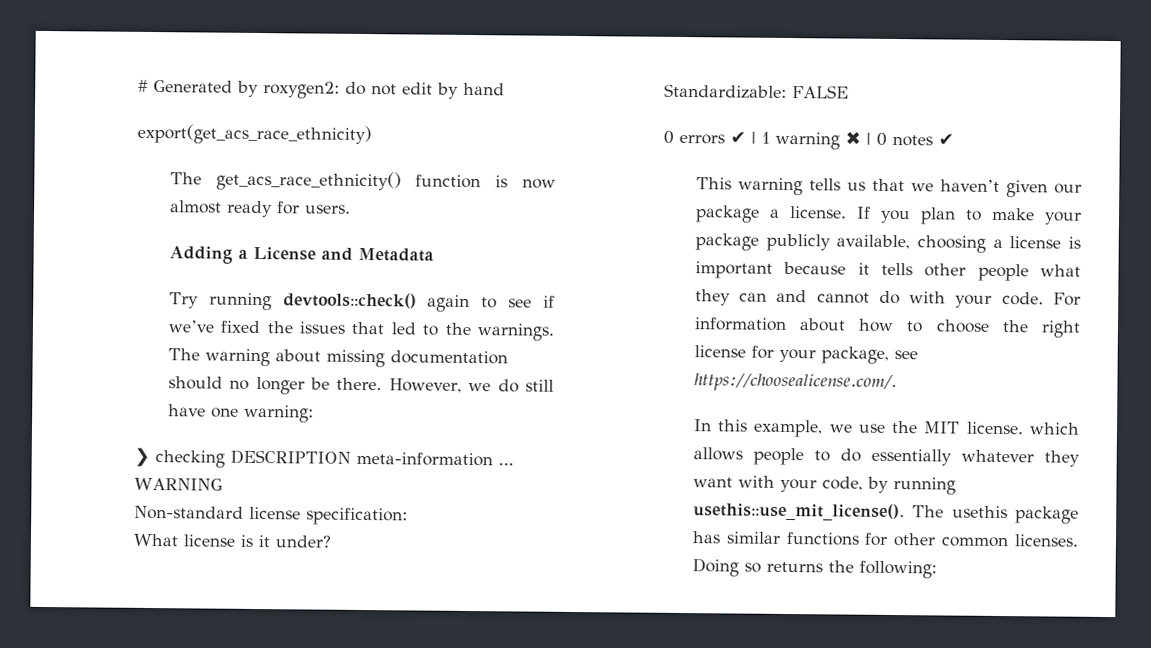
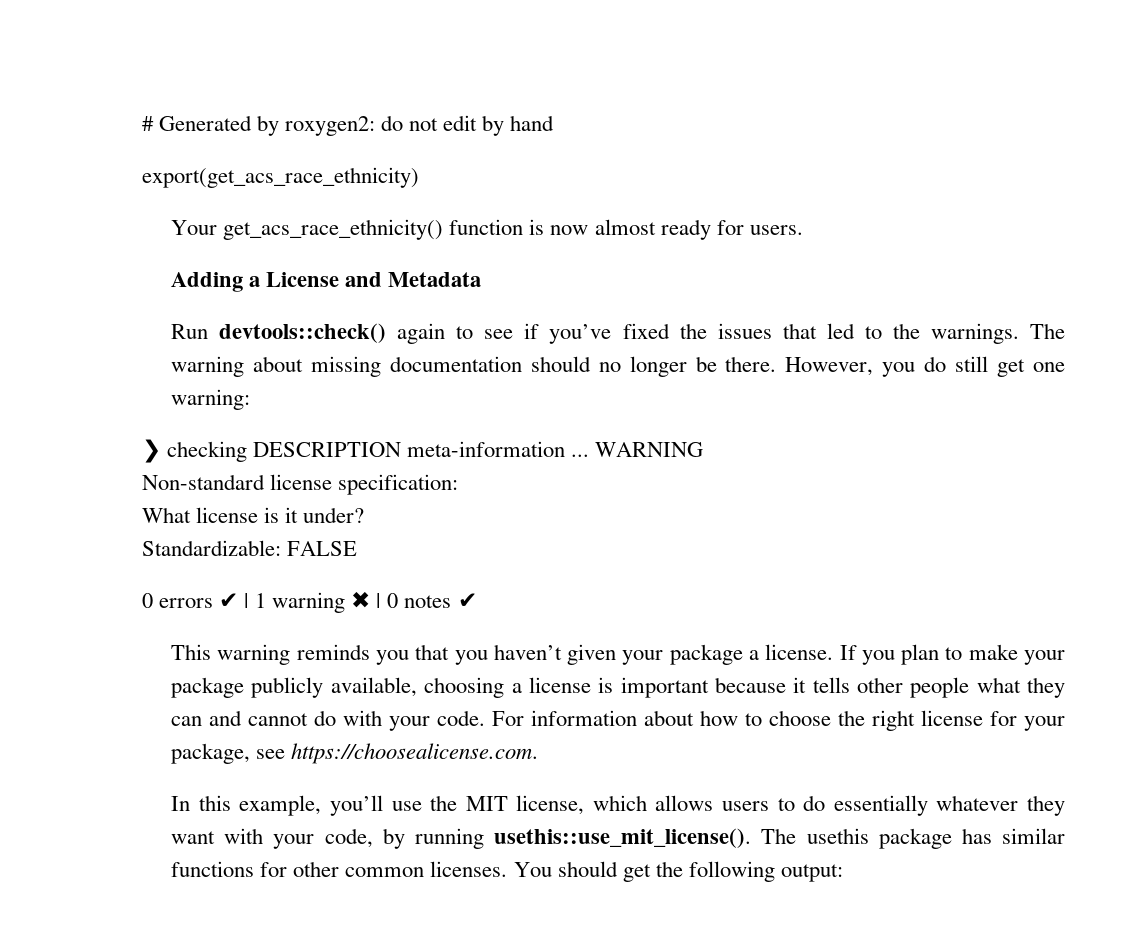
- The get_acs_race_ethnicity() function is now almost ready for users.
+ Your get_acs_race_ethnicity() function is now almost ready for users.
- Try running devtools::check() again to see if we’ve fixed the issues that led to the warnings.
+ Run devtools::check() again to see if you’ve fixed the issues that led to the warnings.
- However, we do still have one warning:
+ However, you do still get one warning:
- This warning tells us that we haven’t given our package a license.
+ This warning reminds you that you haven’t given your package a license.
- For information about how to choose the right license for your package, see https://choosealicense.com/.
+ For information about how to choose the right license for your package, see https://choosealicense.com.
- In this example, we use the MIT license. which allows people to do essentially whatever they want with your code, by running usethis::use_mit_license().
+ In this example, you’ll use the MIT license, which allows users to do essentially whatever they want with your code, by running usethis::use_mit_license().
- Doing so returns the following:
+ You should get the following output:

